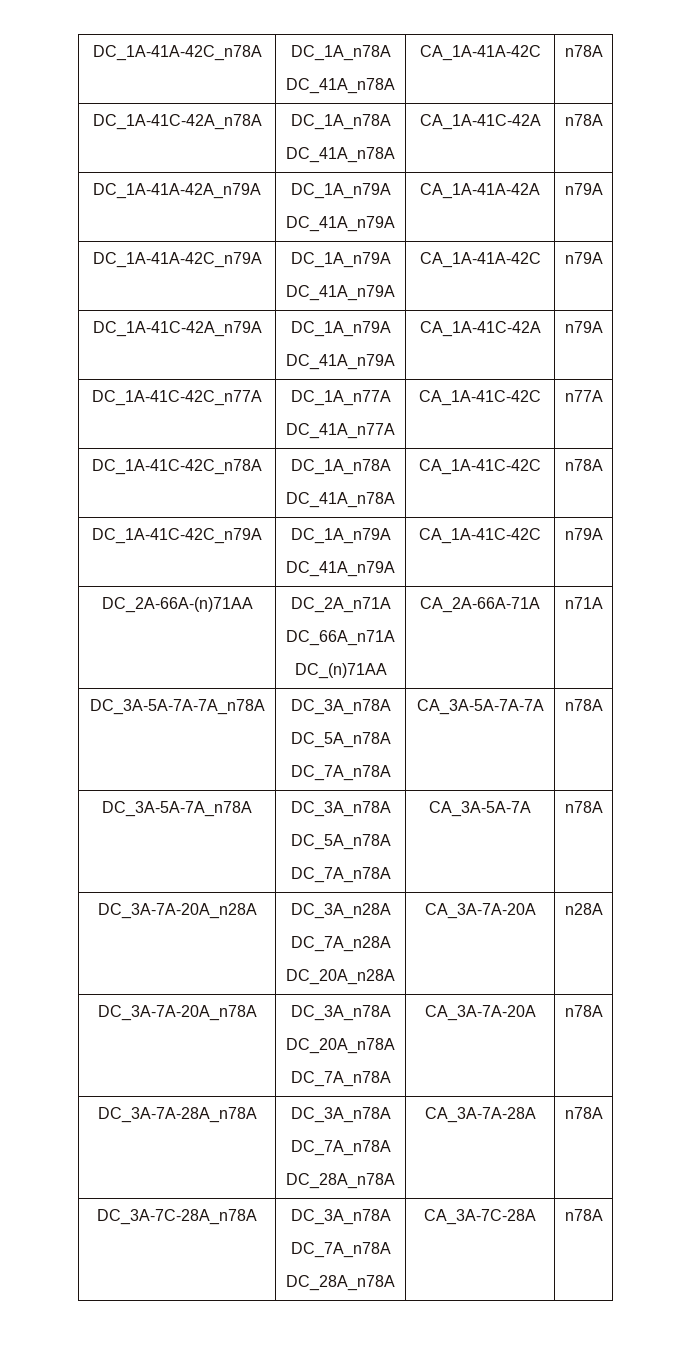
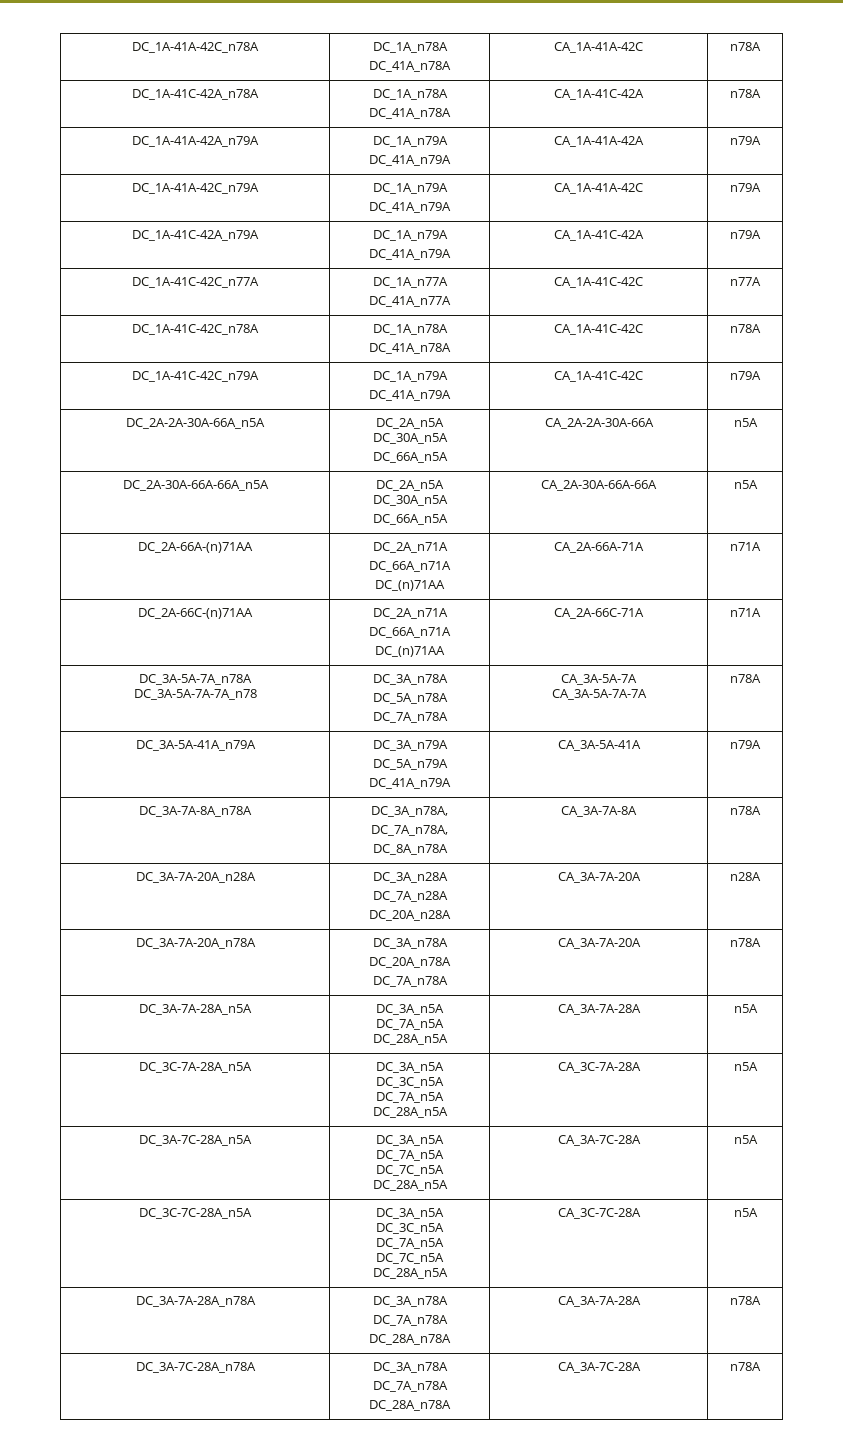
+ DC_2A-2A-30A-66A_n5A | DC_2A_n5A
+ DC_30A_n5A
+ DC_66A_n5A | CA_2A-2A-30A-66A | n5A
+ DC_2A-30A-66A-66A_n5A | DC_2A_n5A
+ DC_30A_n5A
+ DC_66A_n5A | CA_2A-30A-66A-66A | n5A
- DC_3A-5A-7A-7A_n78A | DC_3A_n78A
- DC_5A_n78A
- DC_7A_n78A | CA_3A-5A-7A-7A | n78A
+ DC_2A-66C-(n)71AA | DC_2A_n71A
+ DC_66A_n71A
+ DC_(n)71AA | CA_2A-66C-71A | n71A
- DC_3A-5A-7A_n78A | DC_3A_n78A
+ DC_3A-5A-7A_n78A
+ DC_3A-5A-7A-7A_n78 | DC_3A_n78A
  DC_5A_n78A
- DC_7A_n78A | CA_3A-5A-7A | n78A
+ DC_7A_n78A | CA_3A-5A-7A
+ CA_3A-5A-7A-7A | n78A
+ DC_3A-5A-41A_n79A | DC_3A_n79A
+ DC_5A_n79A
+ DC_41A_n79A | CA_3A-5A-41A | n79A
+ DC_3A-7A-8A_n78A | DC_3A_n78A,
+ DC_7A_n78A,
+ DC_8A_n78A | CA_3A-7A-8A | n78A
+ DC_3A-7A-28A_n5A | DC_3A_n5A
+ DC_7A_n5A
+ DC_28A_n5A | CA_3A-7A-28A | n5A
+ DC_3C-7A-28A_n5A | DC_3A_n5A
+ DC_3C_n5A
+ DC_7A_n5A
+ DC_28A_n5A | CA_3C-7A-28A | n5A
+ DC_3A-7C-28A_n5A | DC_3A_n5A
+ DC_7A_n5A
+ DC_7C_n5A
+ DC_28A_n5A | CA_3A-7C-28A | n5A
+ DC_3C-7C-28A_n5A | DC_3A_n5A
+ DC_3C_n5A
+ DC_7A_n5A
+ DC_7C_n5A
+ DC_28A_n5A | CA_3C-7C-28A | n5A

